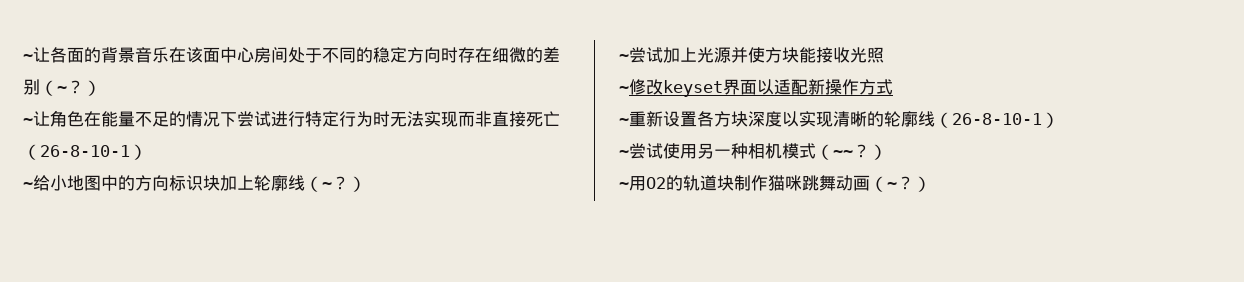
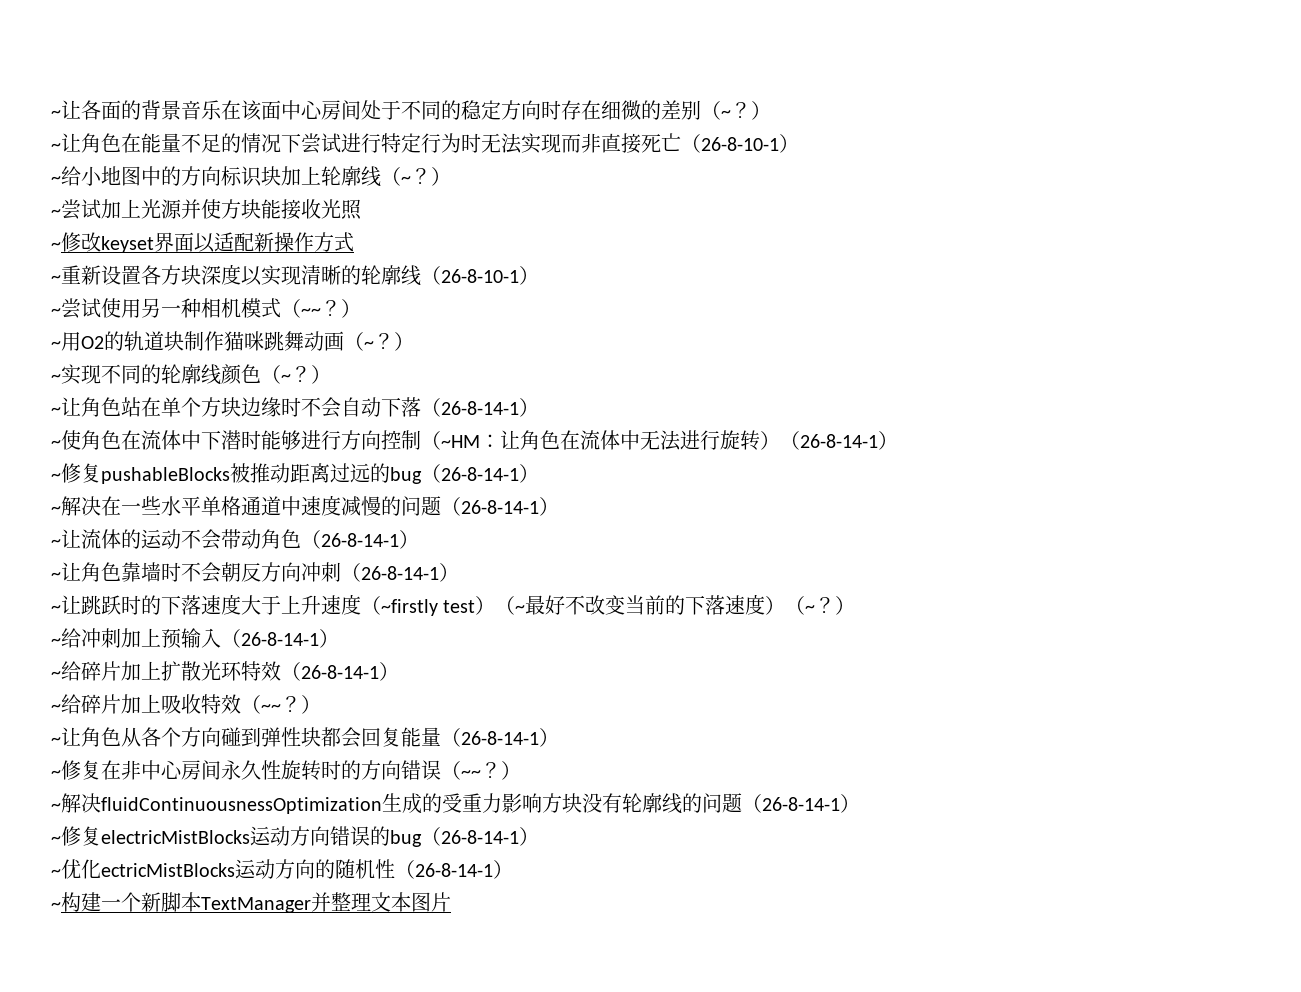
+ ~实现不同的轮廓线颜色（~？）
+ ~让角色站在单个方块边缘时不会自动下落（26-8-14-1）
+ ~使角色在流体中下潜时能够进行方向控制（~HM：让角色在流体中无法进行旋转）（26-8-14-1）
+ ~修复pushableBlocks被推动距离过远的bug（26-8-14-1）
+ ~解决在一些水平单格通道中速度减慢的问题（26-8-14-1）
+ ~让流体的运动不会带动角色（26-8-14-1）
+ ~让角色靠墙时不会朝反方向冲刺（26-8-14-1）
+ ~让跳跃时的下落速度大于上升速度（~firstly test）（~最好不改变当前的下落速度）（~？）
+ ~给冲刺加上预输入（26-8-14-1）
+ ~给碎片加上扩散光环特效（26-8-14-1）
+ ~给碎片加上吸收特效（~~？）
+ ~让角色从各个方向碰到弹性块都会回复能量（26-8-14-1）
+ ~修复在非中心房间永久性旋转时的方向错误（~~？）
+ ~解决fluidContinuousnessOptimization生成的受重力影响方块没有轮廓线的问题（26-8-14-1）
+ ~修复electricMistBlocks运动方向错误的bug（26-8-14-1）
+ ~优化ectricMistBlocks运动方向的随机性（26-8-14-1）
+ ~构建一个新脚本TextManager并整理文本图片

